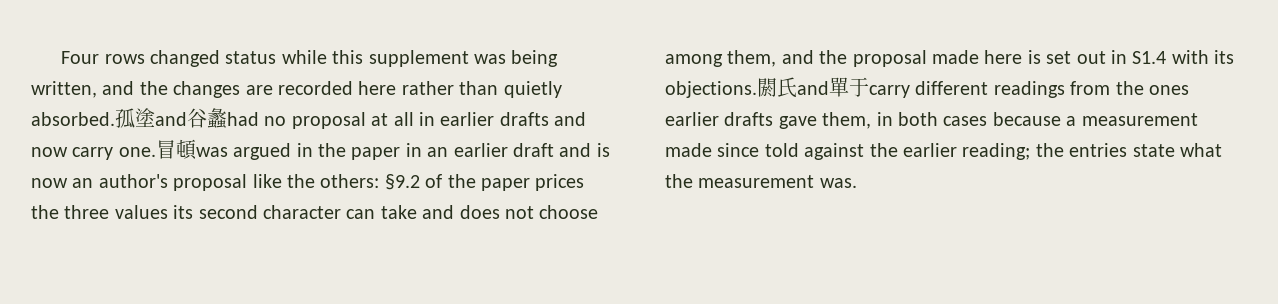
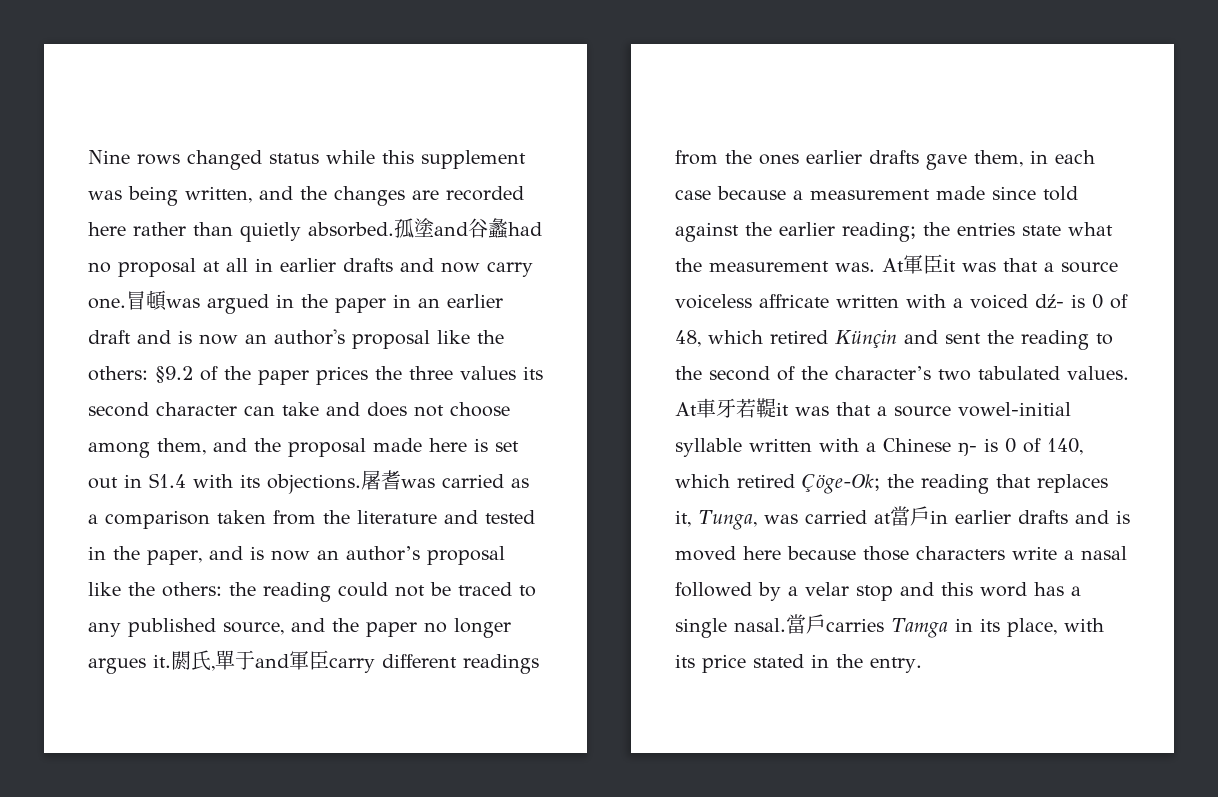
- Four rows changed status while this supplement was being written, and the changes are recorded here rather than quietly absorbed.
+ Nine rows changed status while this supplement was being written, and the changes are recorded here rather than quietly absorbed.
- 閼氏and單于carry different readings from the ones earlier drafts gave them, in both cases because a measurement made since told against the earlier reading; the entries state what the measurement was.
+ 屠耆was carried as a comparison taken from the literature and tested in the paper, and is now an author’s proposal like the others: the reading could not be traced to any published source, and the paper no longer argues it.閼氏,單于and軍臣carry different readings from the ones earlier drafts gave them, in each case because a measurement made since told against the earlier reading; the entries state what the measurement was.
+ At軍臣it was that a source voiceless affricate written with a voiced dź- is 0 of 48, which retired Künçin and sent the reading to the second of the character’s two tabulated values. At車牙若鞮it was that a source vowel-initial syllable written with a Chinese ŋ- is 0 of 140, which retired Çöge-Ok; the reading that replaces it, Tunga, was carried at當戶in earlier drafts and is moved here because those characters write a nasal followed by a velar stop and this word has a single nasal.當戶carries Tamga in its place, with its price stated in the entry.

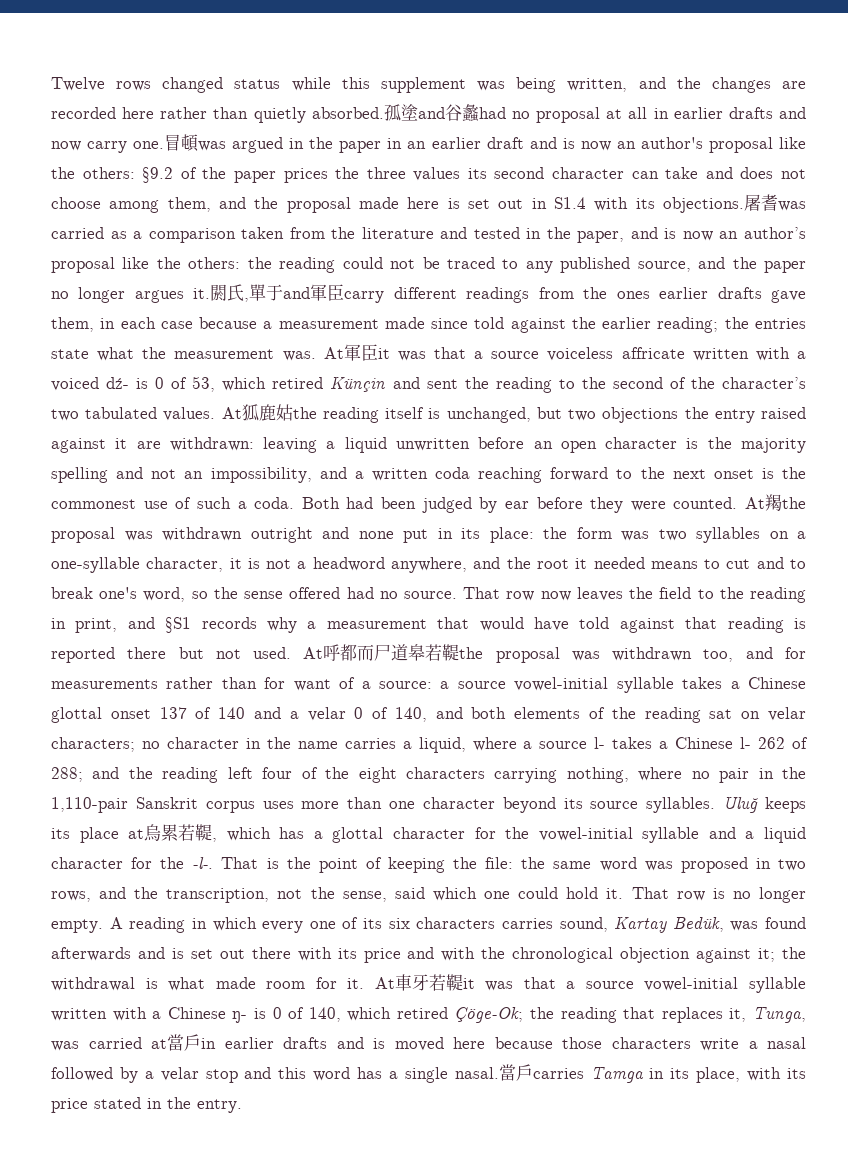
- Nine rows changed status while this supplement was being written, and the changes are recorded here rather than quietly absorbed.
+ Twelve rows changed status while this supplement was being written, and the changes are recorded here rather than quietly absorbed.
- At軍臣it was that a source voiceless affricate written with a voiced dź- is 0 of 48, which retired Künçin and sent the reading to the second of the character’s two tabulated values.
+ At軍臣it was that a source voiceless affricate written with a voiced dź- is 0 of 53, which retired Künçin and sent the reading to the second of the character’s two tabulated values.
- At車牙若鞮it was that a source vowel-initial syllable written with a Chinese ŋ- is 0 of 140, which retired Çöge-Ok; the reading that replaces it, Tunga, was carried at當戶in earlier drafts and is moved here because those characters write a nasal followed by a velar stop and this word has a single nasal.
+ At狐鹿姑the reading itself is unchanged, but two objections the entry raised against it are withdrawn: leaving a liquid unwritten before an open character is the majority spelling and not an impossibility, and a written coda reaching forward to the next onset is the commonest use of such a coda. Both had been judged by ear before they were counted. At羯the proposal was withdrawn outright and none put in its place: the form was two syllables on a one-syllable character, it is not a headword anywhere, and the root it needed means to cut and to break one's word, so the sense offered had no source. That row now leaves the field to the reading in print, and §S1 records why a measurement that would have told against that reading is reported there but not used. At呼都而尸道皋若鞮the proposal was withdrawn too, and for measurements rather than for want of a source: a source vowel-initial syllable takes a Chinese glottal onset 137 of 140 and a velar 0 of 140, and both elements of the reading sat on velar characters; no character in the name carries a liquid, where a source l- takes a Chinese l- 262 of 288; and the reading left four of the eight characters carrying nothing, where no pair in the 1,110-pair Sanskrit corpus uses more than one character beyond its source syllables. Uluğ keeps its place at烏累若鞮, which has a glottal character for the vowel-initial syllable and a liquid character for the -l-. That is the point of keeping the file: the same word was proposed in two rows, and the transcription, not the sense, said which one could hold it. That row is no longer empty. A reading in which every one of its six characters carries sound, Kartay Bedük, was found afterwards and is set out there with its price and with the chronological objection against it; the withdrawal is what made room for it. At車牙若鞮it was that a source vowel-initial syllable written with a Chinese ŋ- is 0 of 140, which retired Çöge-Ok; the reading that replaces it, Tunga, was carried at當戶in earlier drafts and is moved here because those characters write a nasal followed by a velar stop and this word has a single nasal.

